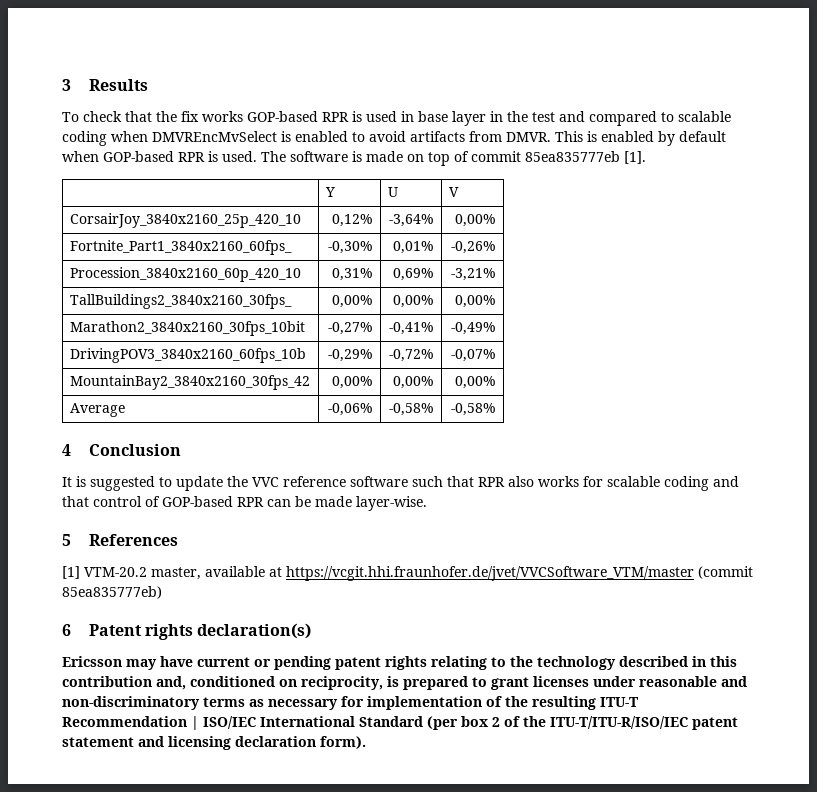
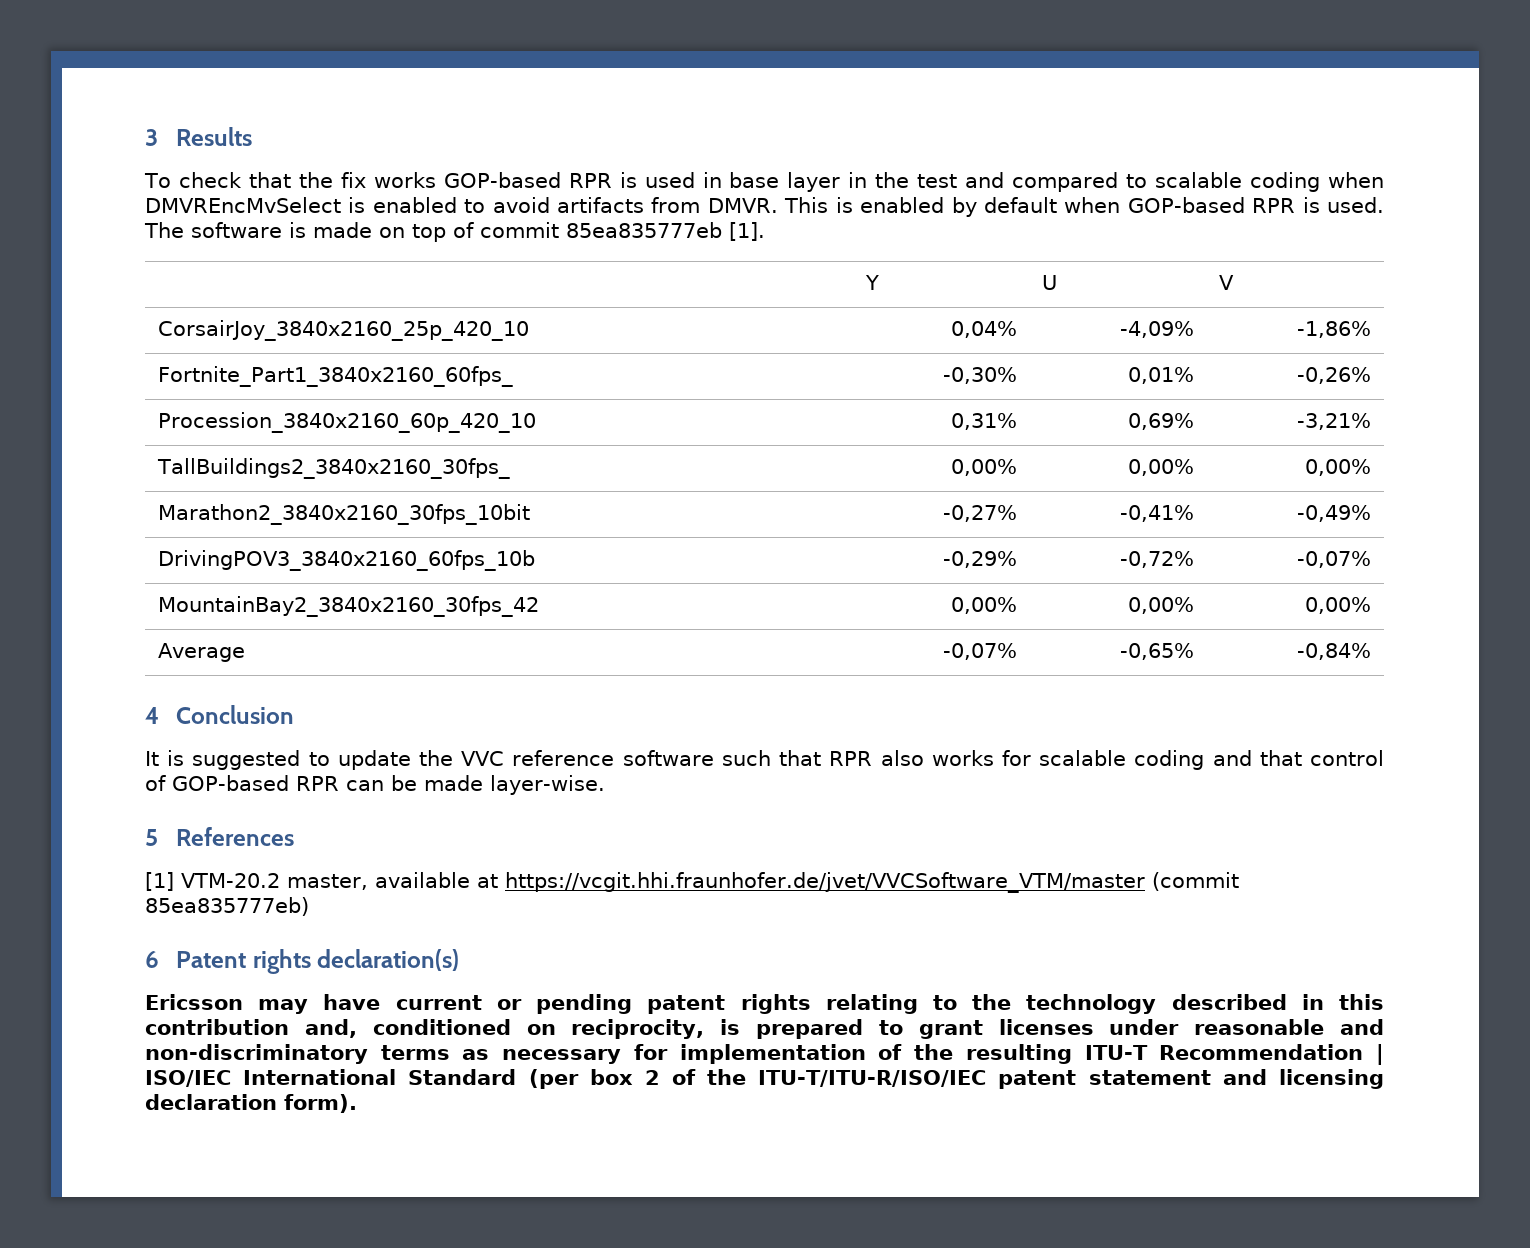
- CorsairJoy_3840x2160_25p_420_10 | 0,12% | -3,64% | 0,00%
+ CorsairJoy_3840x2160_25p_420_10 | 0,04% | -4,09% | -1,86%
- Average | -0,06% | -0,58% | -0,58%
+ Average | -0,07% | -0,65% | -0,84%

